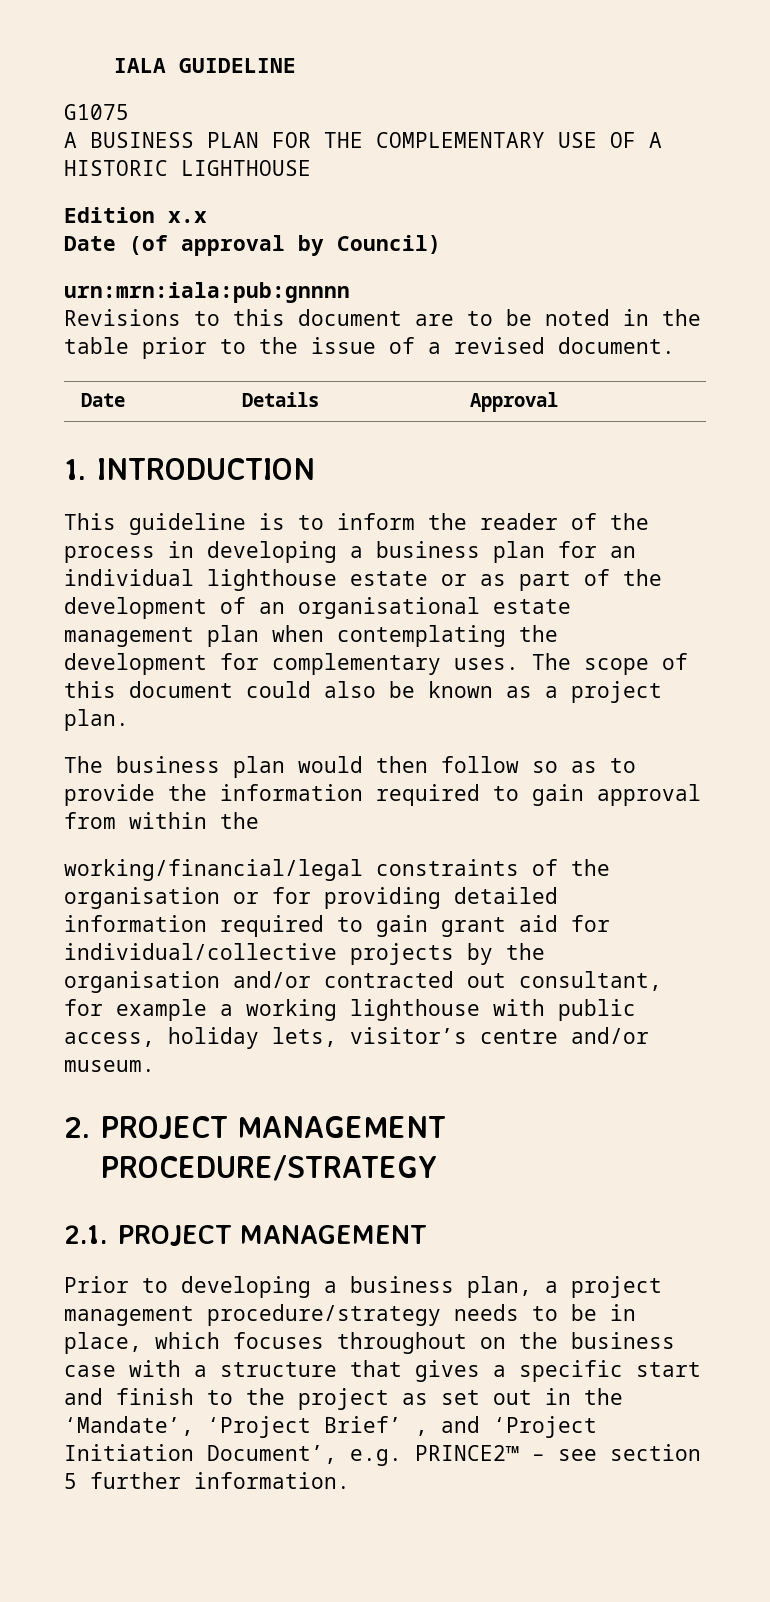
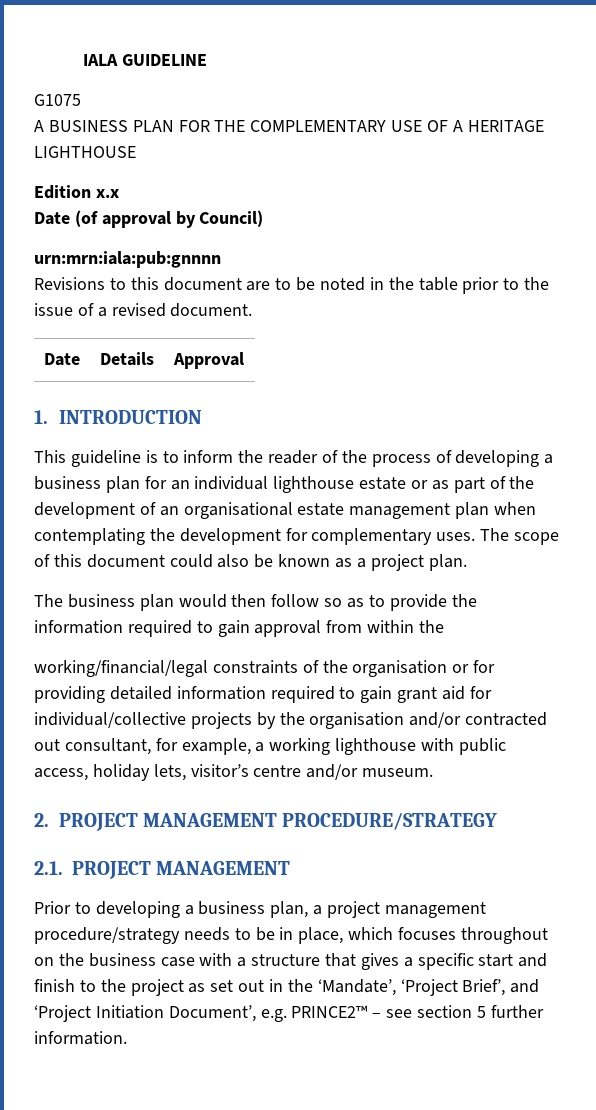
- A BUSINESS PLAN FOR THE COMPLEMENTARY USE OF A HISTORIC LIGHTHOUSE
+ A BUSINESS PLAN FOR THE COMPLEMENTARY USE OF A HERITAGE LIGHTHOUSE
- This guideline is to inform the reader of the process in developing a business plan for an individual lighthouse estate or as part of the development of an organisational estate management plan when contemplating the development for complementary uses.
+ This guideline is to inform the reader of the process of developing a business plan for an individual lighthouse estate or as part of the development of an organisational estate management plan when contemplating the development for complementary uses.
- working/financial/legal constraints of the organisation or for providing detailed information required to gain grant aid for individual/collective projects by the organisation and/or contracted out consultant, for example a working lighthouse with public access, holiday lets, visitor’s centre and/or museum.
+ working/financial/legal constraints of the organisation or for providing detailed information required to gain grant aid for individual/collective projects by the organisation and/or contracted out consultant, for example, a working lighthouse with public access, holiday lets, visitor’s centre and/or museum.
- Prior to developing a business plan, a project management procedure/strategy needs to be in place, which focuses throughout on the business case with a structure that gives a specific start and finish to the project as set out in the ‘Mandate’, ‘Project Brief’ , and ‘Project Initiation Document’, e.g. PRINCE2™ – see section 5 further information.
+ Prior to developing a business plan, a project management procedure/strategy needs to be in place, which focuses throughout on the business case with a structure that gives a specific start and finish to the project as set out in the ‘Mandate’, ‘Project Brief’, and ‘Project Initiation Document’, e.g. PRINCE2™ – see section 5 further information.

